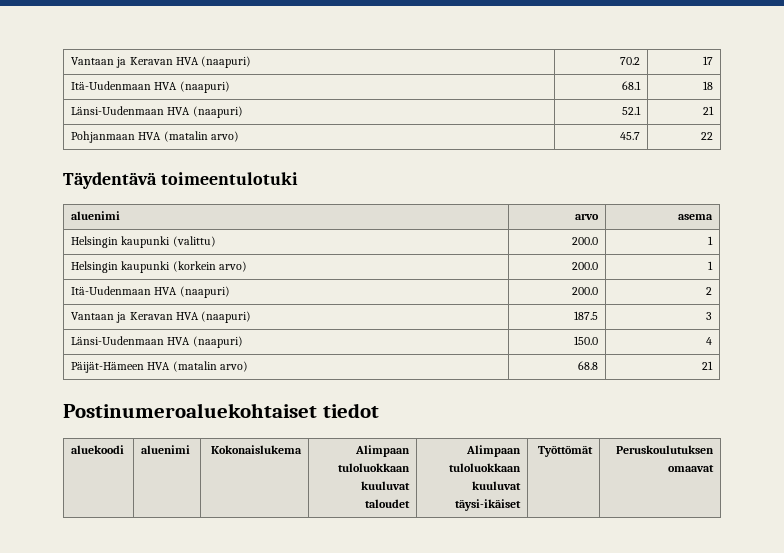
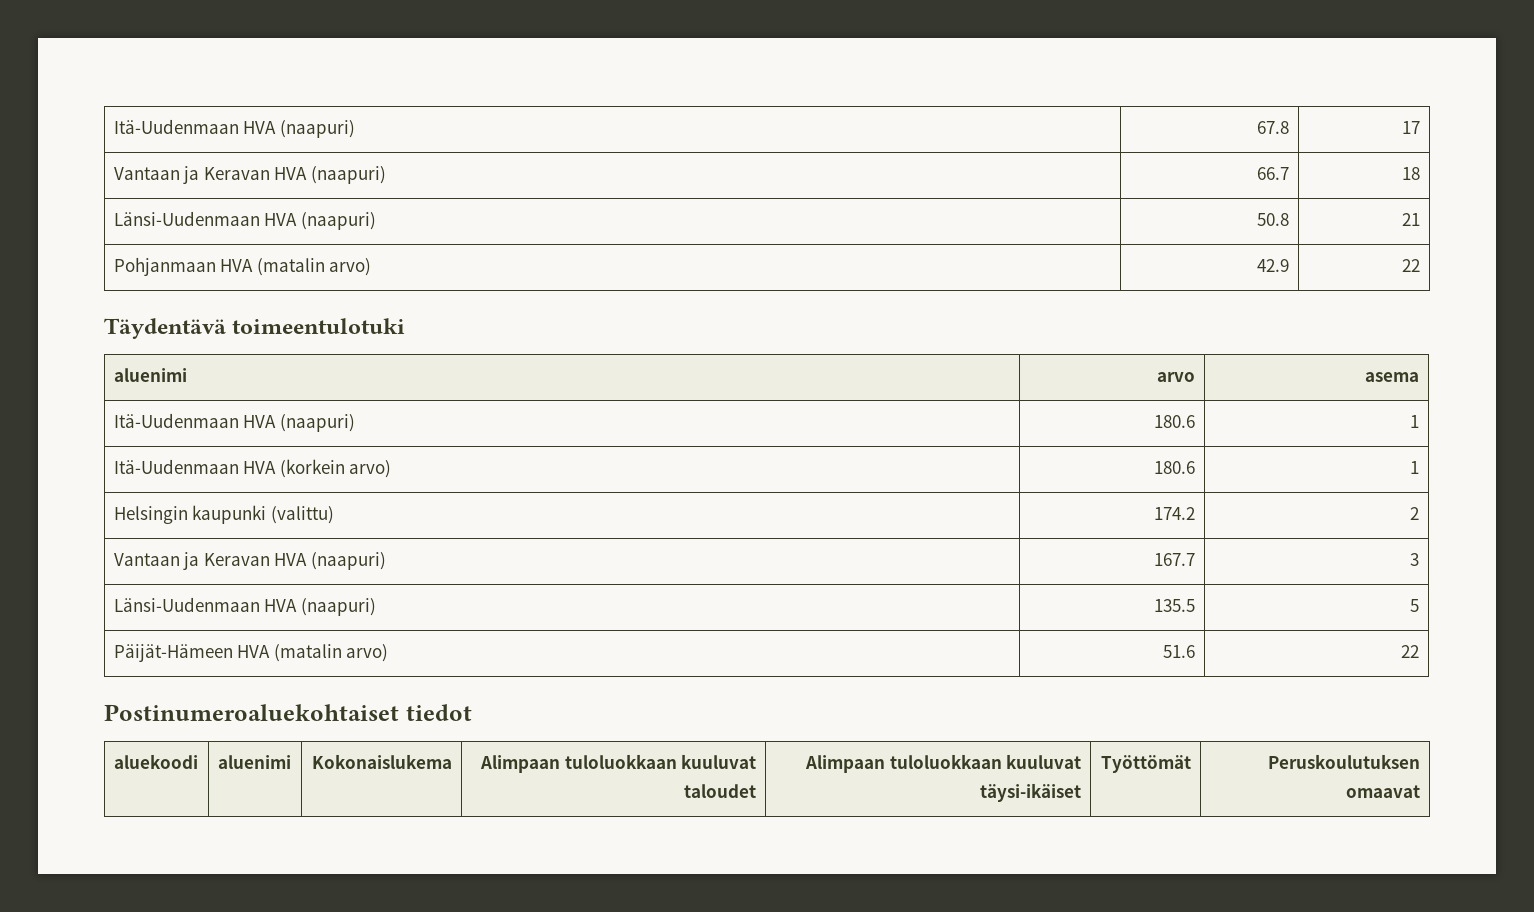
- Vantaan ja Keravan HVA (naapuri) | 70.2 | 17
- Itä-Uudenmaan HVA (naapuri) | 68.1 | 18
+ Itä-Uudenmaan HVA (naapuri) | 67.8 | 17
+ Vantaan ja Keravan HVA (naapuri) | 66.7 | 18
- Länsi-Uudenmaan HVA (naapuri) | 52.1 | 21
+ Länsi-Uudenmaan HVA (naapuri) | 50.8 | 21
- Pohjanmaan HVA (matalin arvo) | 45.7 | 22
+ Pohjanmaan HVA (matalin arvo) | 42.9 | 22
- Helsingin kaupunki (valittu) | 200.0 | 1
- Helsingin kaupunki (korkein arvo) | 200.0 | 1
- Itä-Uudenmaan HVA (naapuri) | 200.0 | 2
+ Itä-Uudenmaan HVA (naapuri) | 180.6 | 1
+ Itä-Uudenmaan HVA (korkein arvo) | 180.6 | 1
+ Helsingin kaupunki (valittu) | 174.2 | 2
- Vantaan ja Keravan HVA (naapuri) | 187.5 | 3
+ Vantaan ja Keravan HVA (naapuri) | 167.7 | 3
- Länsi-Uudenmaan HVA (naapuri) | 150.0 | 4
+ Länsi-Uudenmaan HVA (naapuri) | 135.5 | 5
- Päijät-Hämeen HVA (matalin arvo) | 68.8 | 21
+ Päijät-Hämeen HVA (matalin arvo) | 51.6 | 22

